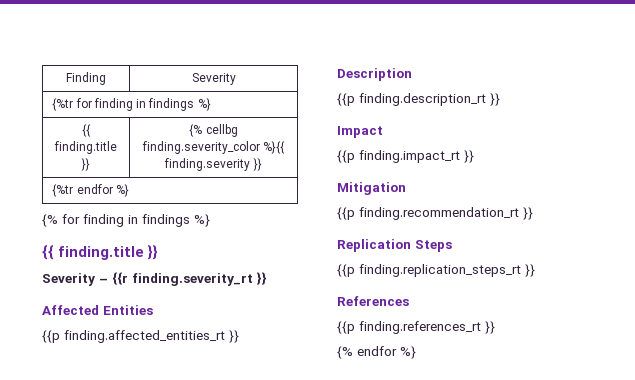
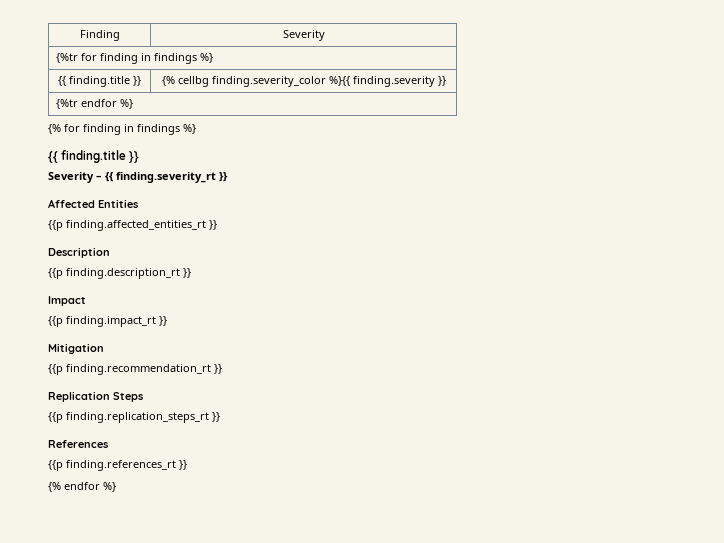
- Severity – {{r finding.severity_rt }}
+ Severity – {{ finding.severity_rt }}

